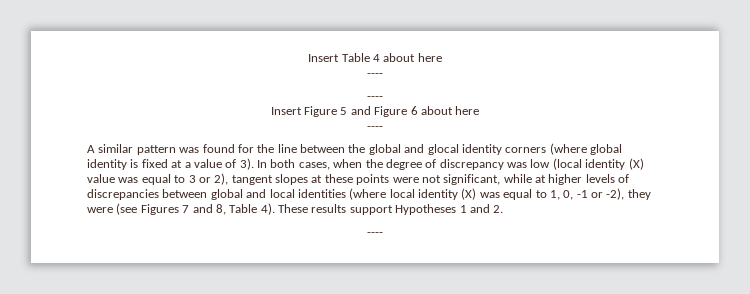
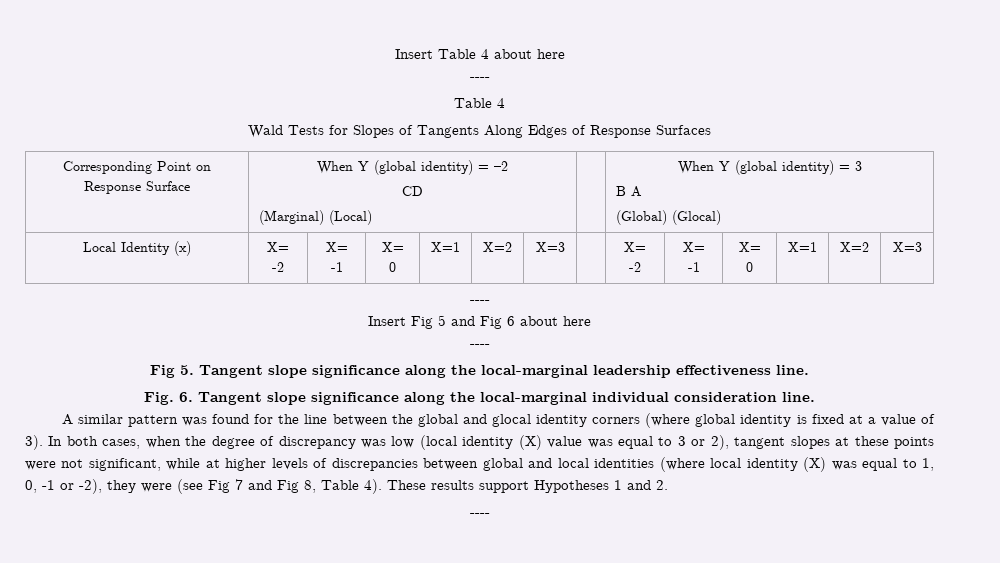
  Insert Table 4 about here
  ----
+ Table 4
+ Wald Tests for Slopes of Tangents Along Edges of Response Surfaces
+ Corresponding Point on Response Surface | When Y (global identity) = –2
+ CD
+ (Marginal) (Local) | | When Y (global identity) = 3
+ B A
+ (Global) (Glocal)
+ Local Identity (x) | X= -2 | X= -1 | X= 0 | X=1 | X=2 | X=3 | | X= -2 | X= -1 | X= 0 | X=1 | X=2 | X=3
- Insert Figure 5 and Figure 6 about here
+ Insert Fig 5 and Fig 6 about here
+ Fig 5. Tangent slope significance along the local-marginal leadership effectiveness line.
+ Fig. 6. Tangent slope significance along the local-marginal individual consideration line.
- In both cases, when the degree of discrepancy was low (local identity (X) value was equal to 3 or 2), tangent slopes at these points were not significant, while at higher levels of discrepancies between global and local identities (where local identity (X) was equal to 1, 0, -1 or -2), they were (see Figures 7 and 8, Table 4).
+ In both cases, when the degree of discrepancy was low (local identity (X) value was equal to 3 or 2), tangent slopes at these points were not significant, while at higher levels of discrepancies between global and local identities (where local identity (X) was equal to 1, 0, -1 or -2), they were (see Fig 7 and Fig 8, Table 4).

